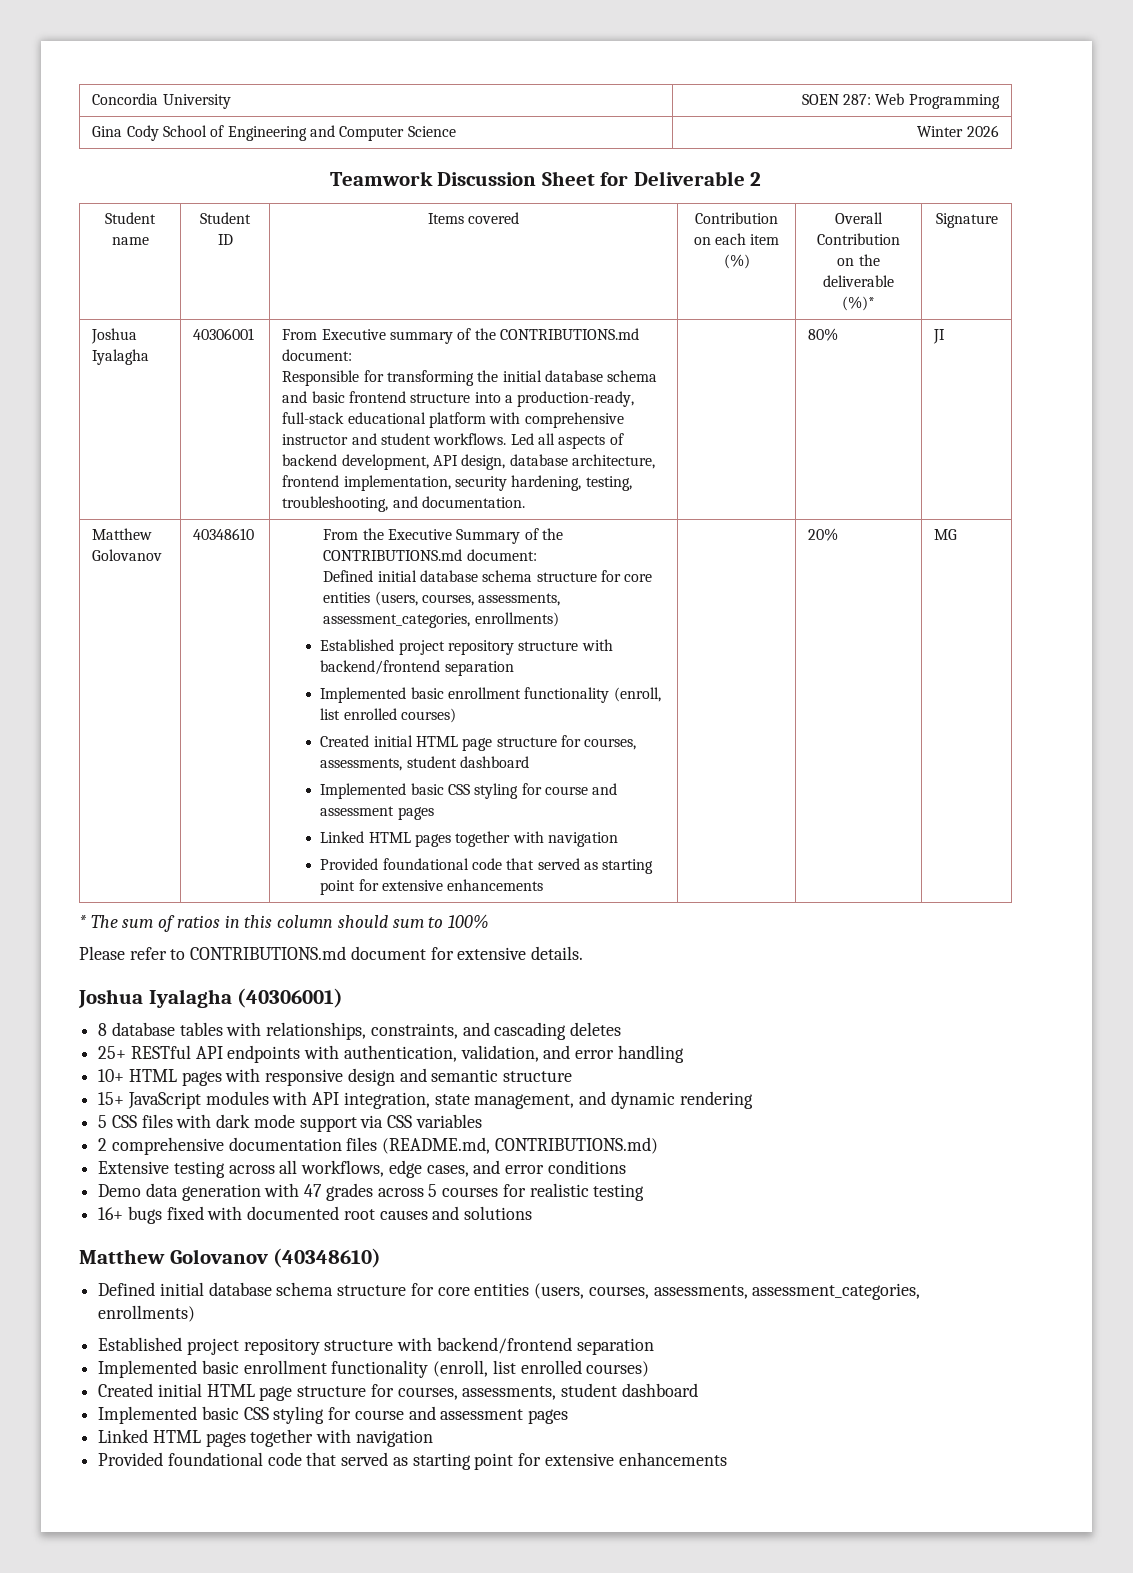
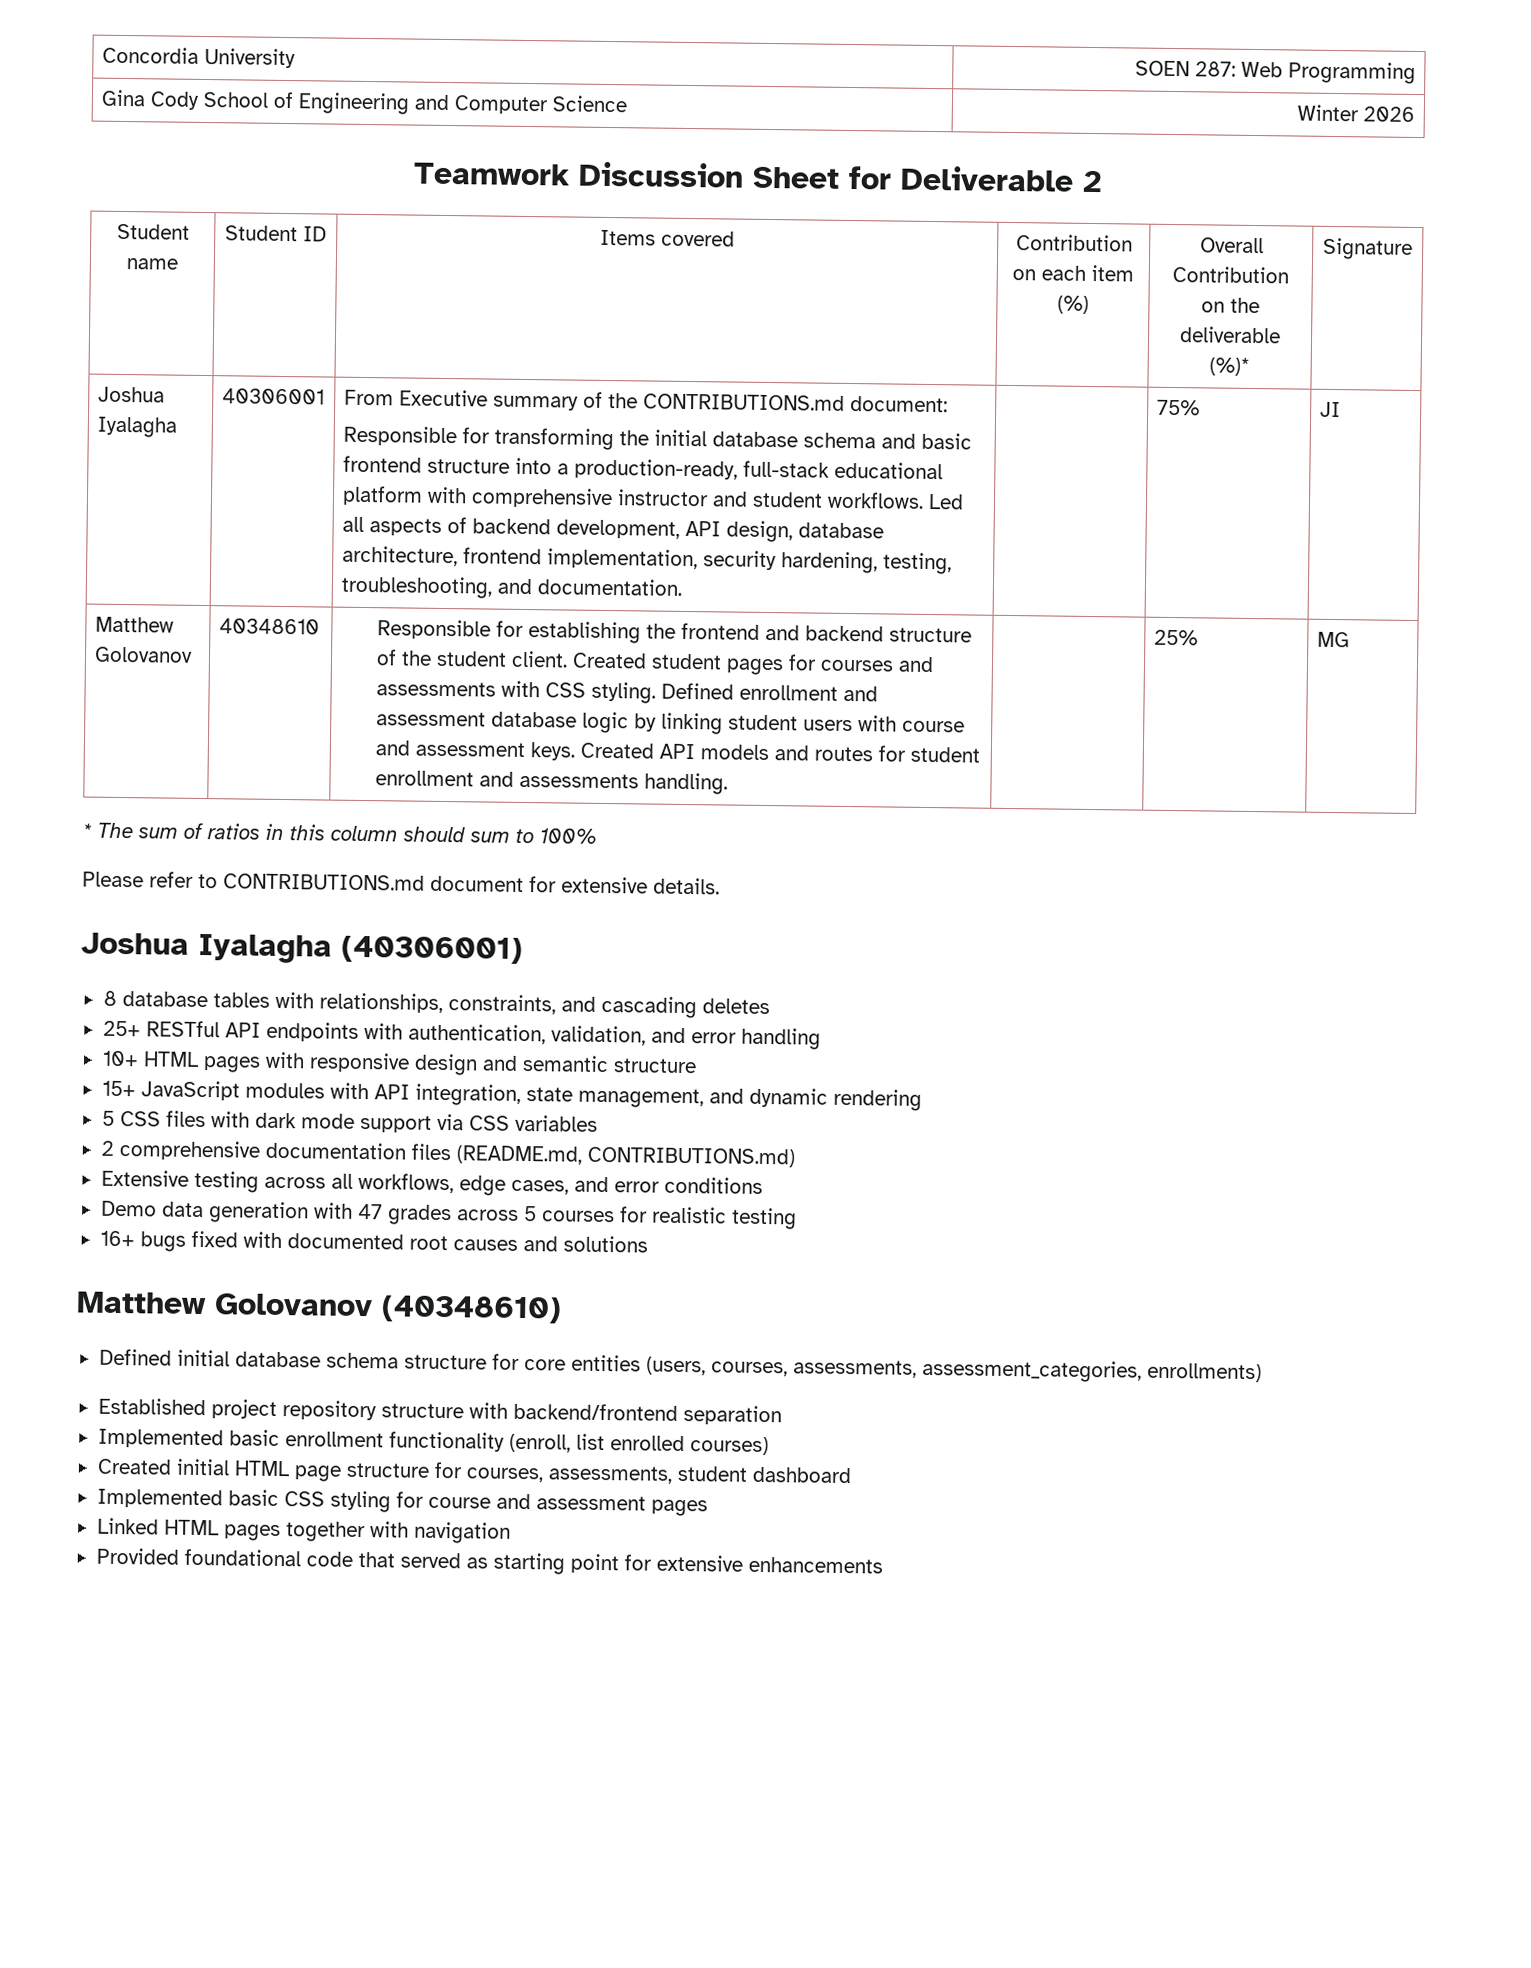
- 80%
+ 75%
- From the Executive Summary of the CONTRIBUTIONS.md document:
- Defined initial database schema structure for core entities (users, courses, assessments, assessment_categories, enrollments)
- Established project repository structure with backend/frontend separation
- Implemented basic enrollment functionality (enroll, list enrolled courses)
- Created initial HTML page structure for courses, assessments, student dashboard
- Implemented basic CSS styling for course and assessment pages
- Linked HTML pages together with navigation
- Provided foundational code that served as starting point for extensive enhancements | | 20%
+ Responsible for establishing the frontend and backend structure of the student client. Created student pages for courses and assessments with CSS styling. Defined enrollment and assessment database logic by linking student users with course and assessment keys. Created API models and routes for student enrollment and assessments handling. | | 25%

